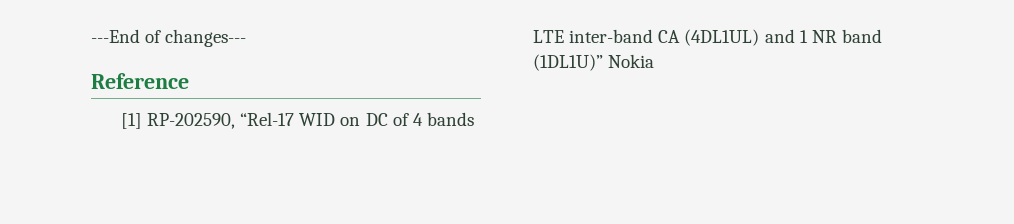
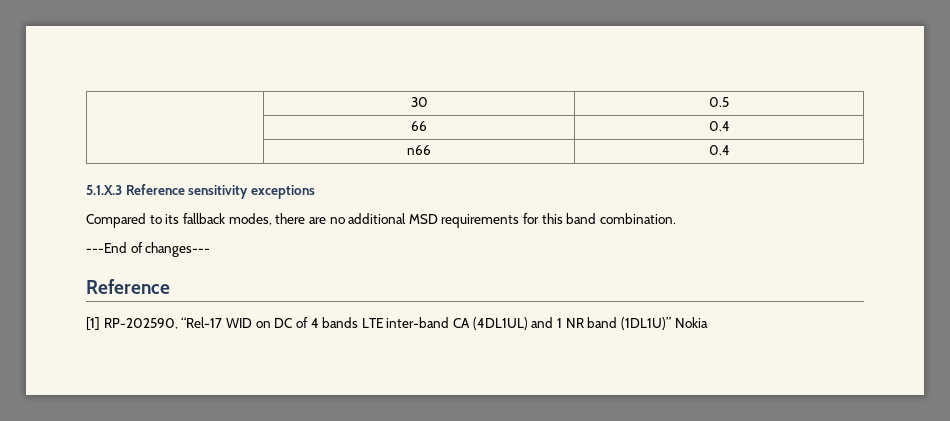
+ | 30 | 0.5
+ | 66 | 0.4
+ | n66 | 0.4
+ 5.1.X.3 Reference sensitivity exceptions
+ Compared to its fallback modes, there are no additional MSD requirements for this band combination.

